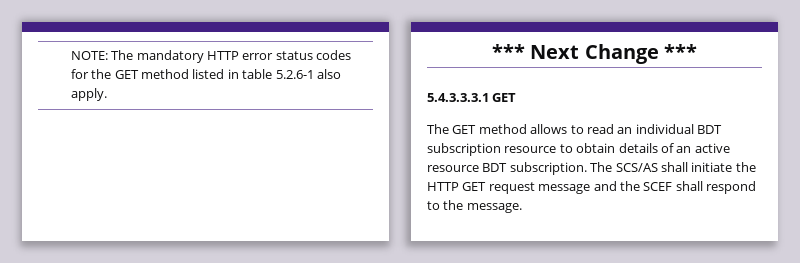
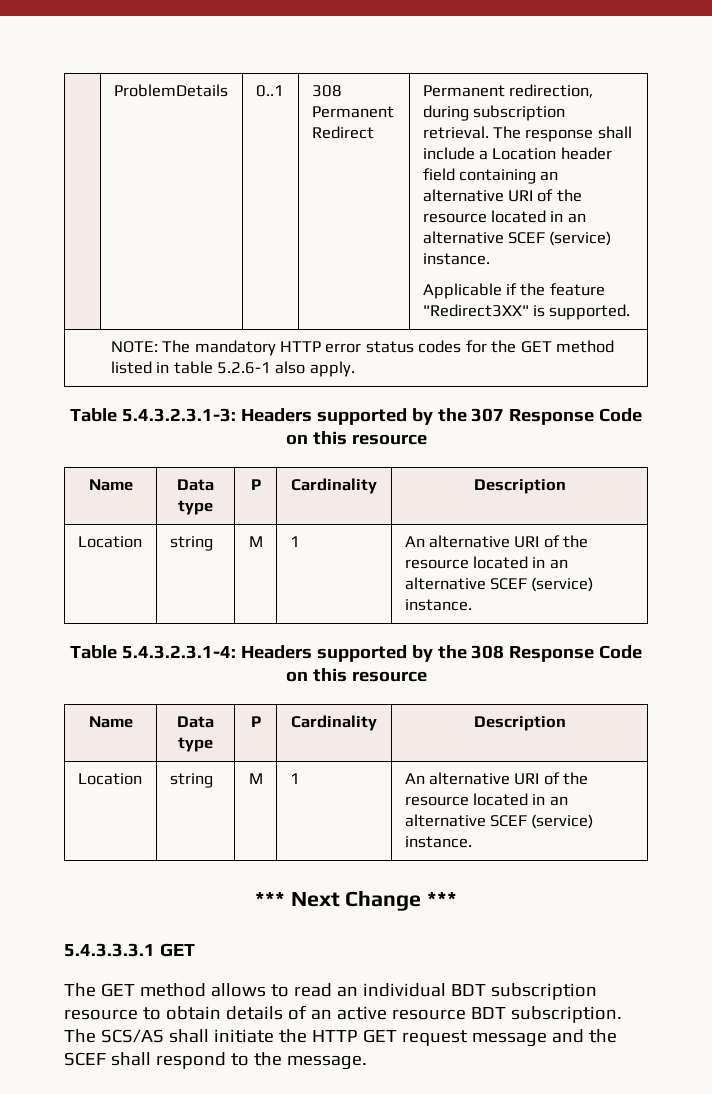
+ | ProblemDetails | 0..1 | 308 Permanent Redirect | Permanent redirection, during subscription retrieval. The response shall include a Location header field containing an alternative URI of the resource located in an alternative SCEF (service) instance.
+ Applicable if the feature "Redirect3XX" is supported.
+ Table 5.4.3.2.3.1-3: Headers supported by the 307 Response Code on this resource
+ Name | Data type | P | Cardinality | Description
+ Location | string | M | 1 | An alternative URI of the resource located in an alternative SCEF (service) instance.
+ Table 5.4.3.2.3.1-4: Headers supported by the 308 Response Code on this resource
+ Name | Data type | P | Cardinality | Description
+ Location | string | M | 1 | An alternative URI of the resource located in an alternative SCEF (service) instance.

